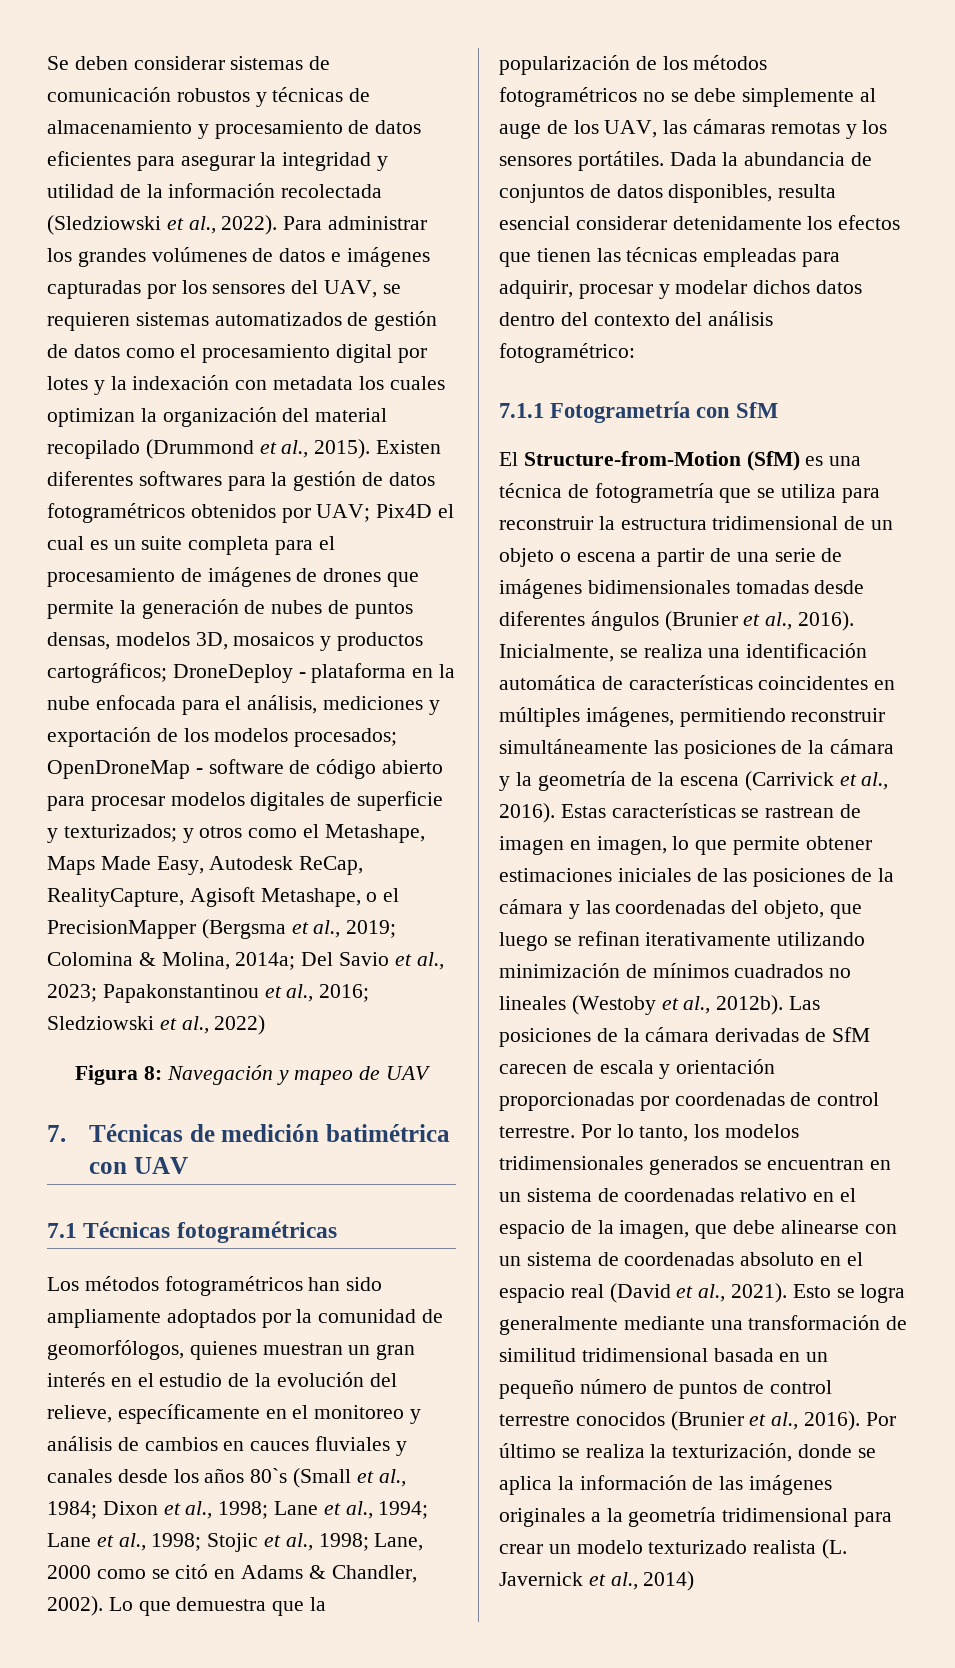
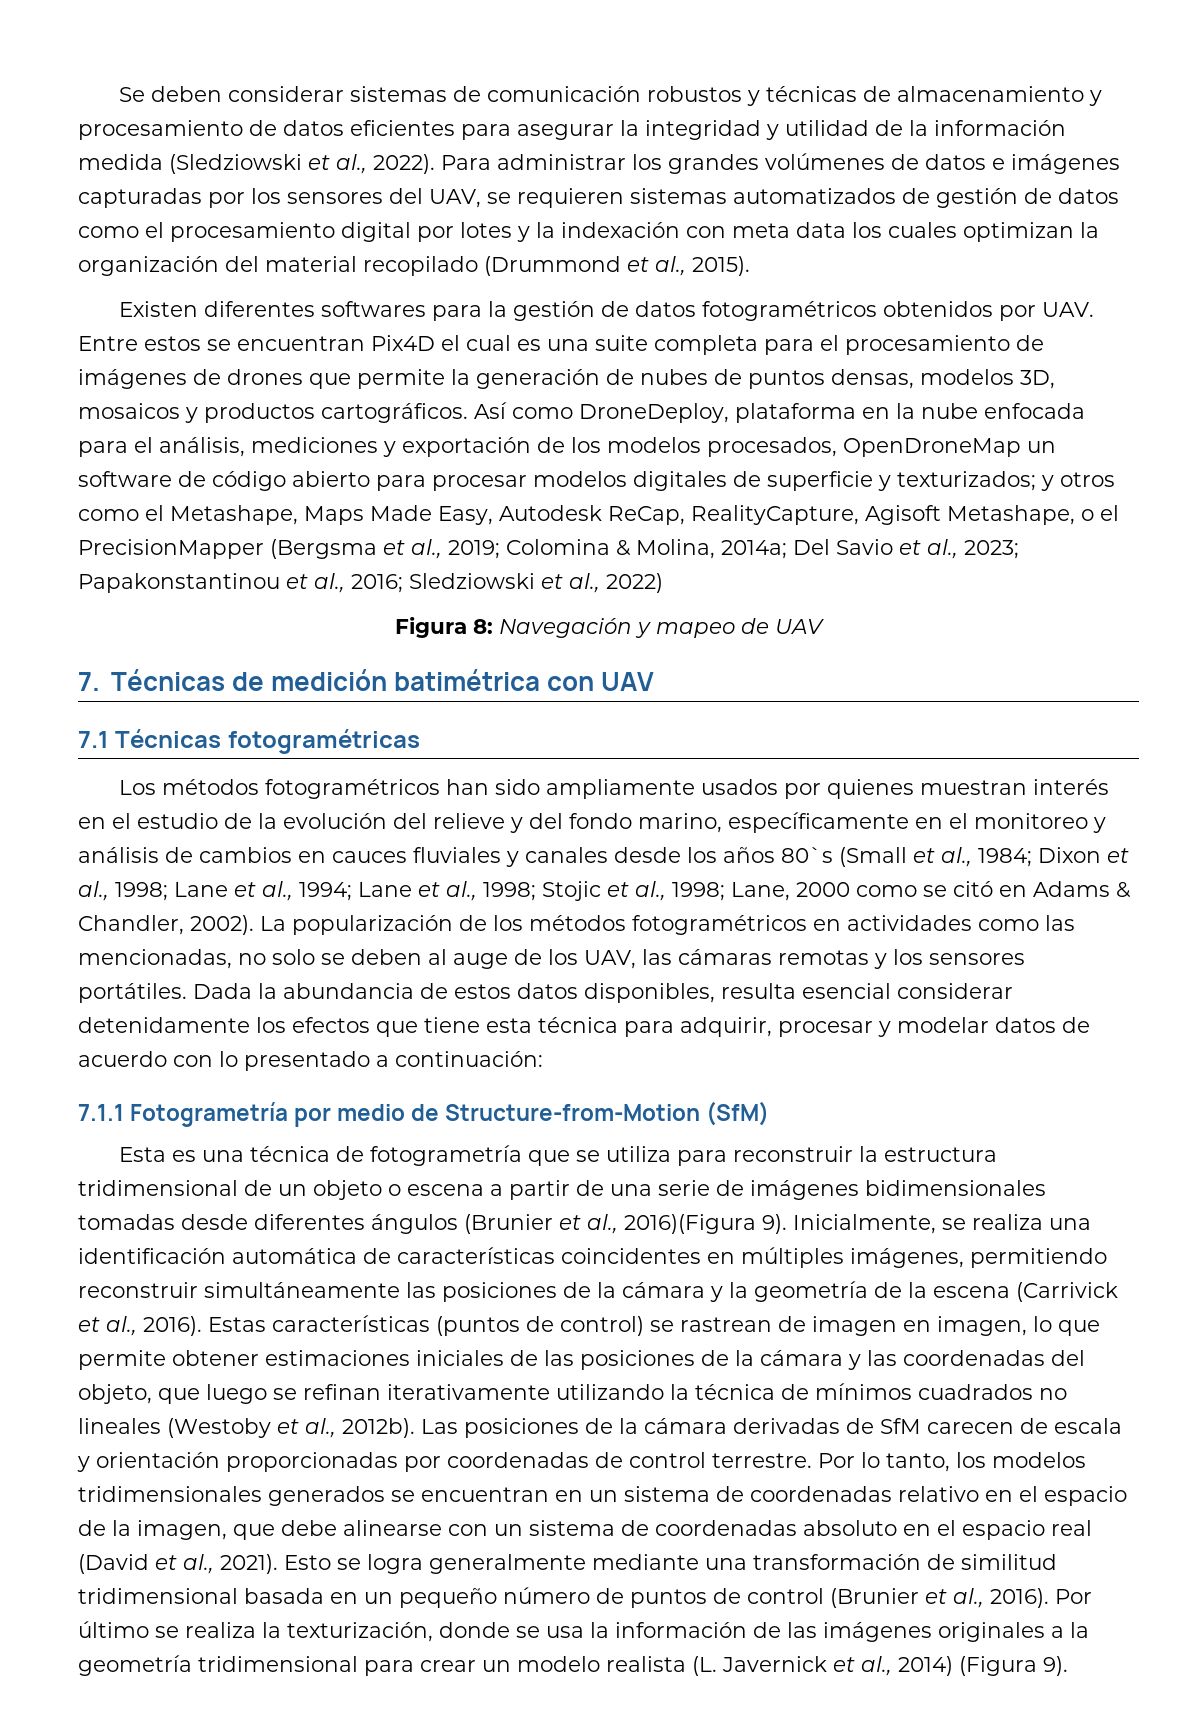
- Se deben considerar sistemas de comunicación robustos y técnicas de almacenamiento y procesamiento de datos eficientes para asegurar la integridad y utilidad de la información recolectada (Sledziowski et al., 2022).
+ Se deben considerar sistemas de comunicación robustos y técnicas de almacenamiento y procesamiento de datos eficientes para asegurar la integridad y utilidad de la información medida (Sledziowski et al., 2022).
- Para administrar los grandes volúmenes de datos e imágenes capturadas por los sensores del UAV, se requieren sistemas automatizados de gestión de datos como el procesamiento digital por lotes y la indexación con metadata los cuales optimizan la organización del material recopilado (Drummond et al., 2015). Existen diferentes softwares para la gestión de datos fotogramétricos obtenidos por UAV; Pix4D el cual es un suite completa para el procesamiento de imágenes de drones que permite la generación de nubes de puntos densas, modelos 3D, mosaicos y productos cartográficos; DroneDeploy - plataforma en la nube enfocada para el análisis, mediciones y exportación de los modelos procesados; OpenDroneMap - software de código abierto para procesar modelos digitales de superficie y texturizados;
+ Para administrar los grandes volúmenes de datos e imágenes capturadas por los sensores del UAV, se requieren sistemas automatizados de gestión de datos como el procesamiento digital por lotes y la indexación con meta data los cuales optimizan la organización del material recopilado (Drummond et al., 2015).
+ Existen diferentes softwares para la gestión de datos fotogramétricos obtenidos por UAV. Entre estos se encuentran Pix4D el cual es una suite completa para el procesamiento de imágenes de drones que permite la generación de nubes de puntos densas, modelos 3D, mosaicos y productos cartográficos. Así como DroneDeploy, plataforma en la nube enfocada para el análisis, mediciones y exportación de los modelos procesados, OpenDroneMap un software de código abierto para procesar modelos digitales de superficie y texturizados;
- Los métodos fotogramétricos han sido ampliamente adoptados por la comunidad de geomorfólogos, quienes muestran un gran interés en el estudio de la evolución del relieve, específicamente en el monitoreo y análisis de cambios en cauces fluviales y canales desde los años 80`s (Small et al., 1984;
+ Los métodos fotogramétricos han sido ampliamente usados por quienes muestran interés en el estudio de la evolución del relieve y del fondo marino, específicamente en el monitoreo y análisis de cambios en cauces fluviales y canales desde los años 80`s (Small et al., 1984;
- Lo que demuestra que la popularización de los métodos fotogramétricos no se debe simplemente al auge de los UAV, las cámaras remotas y los sensores portátiles.
+ La popularización de los métodos fotogramétricos en actividades como las mencionadas, no solo se deben al auge de los UAV, las cámaras remotas y los sensores portátiles.
- Dada la abundancia de conjuntos de datos disponibles, resulta esencial considerar detenidamente los efectos que tienen las técnicas empleadas para adquirir, procesar y modelar dichos datos dentro del contexto del análisis fotogramétrico:
+ Dada la abundancia de estos datos disponibles, resulta esencial considerar detenidamente los efectos que tiene esta técnica para adquirir, procesar y modelar datos de acuerdo con lo presentado a continuación:
- 7.1.1 Fotogrametría con SfM
- El Structure-from-Motion (SfM) es una técnica de fotogrametría que se utiliza para reconstruir la estructura tridimensional de un objeto o escena a partir de una serie de imágenes bidimensionales tomadas desde diferentes ángulos (Brunier et al., 2016).
+ 7.1.1 Fotogrametría por medio de Structure-from-Motion (SfM)
+ Esta es una técnica de fotogrametría que se utiliza para reconstruir la estructura tridimensional de un objeto o escena a partir de una serie de imágenes bidimensionales tomadas desde diferentes ángulos (Brunier et al., 2016)(Figura 9).
- Estas características se rastrean de imagen en imagen, lo que permite obtener estimaciones iniciales de las posiciones de la cámara y las coordenadas del objeto, que luego se refinan iterativamente utilizando minimización de mínimos cuadrados no lineales (Westoby et al., 2012b).
+ Estas características (puntos de control) se rastrean de imagen en imagen, lo que permite obtener estimaciones iniciales de las posiciones de la cámara y las coordenadas del objeto, que luego se refinan iterativamente utilizando la técnica de mínimos cuadrados no lineales (Westoby et al., 2012b).
- Esto se logra generalmente mediante una transformación de similitud tridimensional basada en un pequeño número de puntos de control terrestre conocidos (Brunier et al., 2016).
+ Esto se logra generalmente mediante una transformación de similitud tridimensional basada en un pequeño número de puntos de control (Brunier et al., 2016).
- Por último se realiza la texturización, donde se aplica la información de las imágenes originales a la geometría tridimensional para crear un modelo texturizado realista (L. Javernick et al., 2014)
+ Por último se realiza la texturización, donde se usa la información de las imágenes originales a la geometría tridimensional para crear un modelo realista (L. Javernick et al., 2014) (Figura 9).

